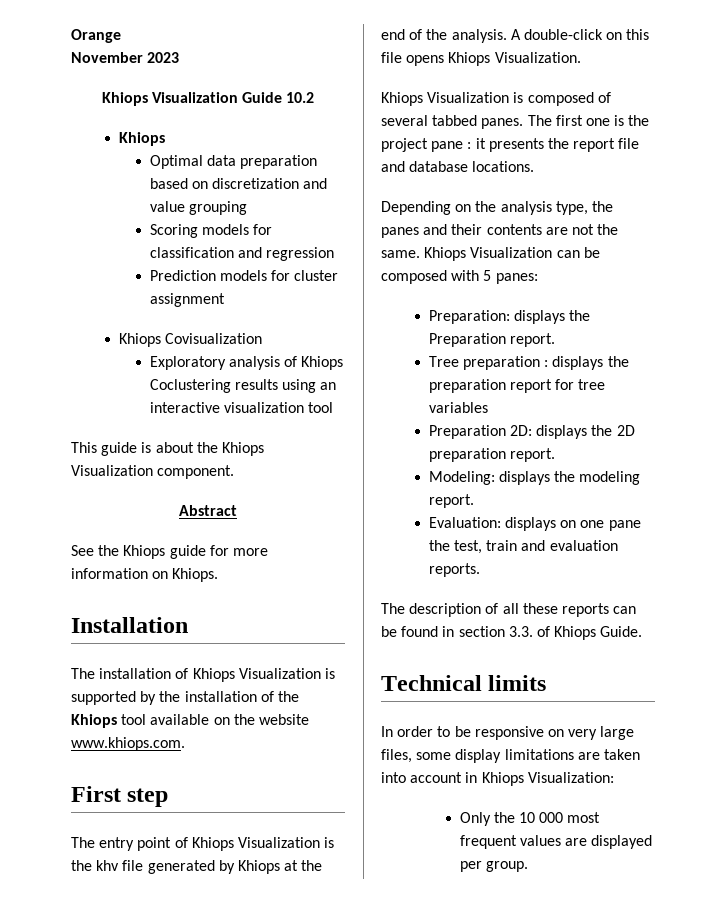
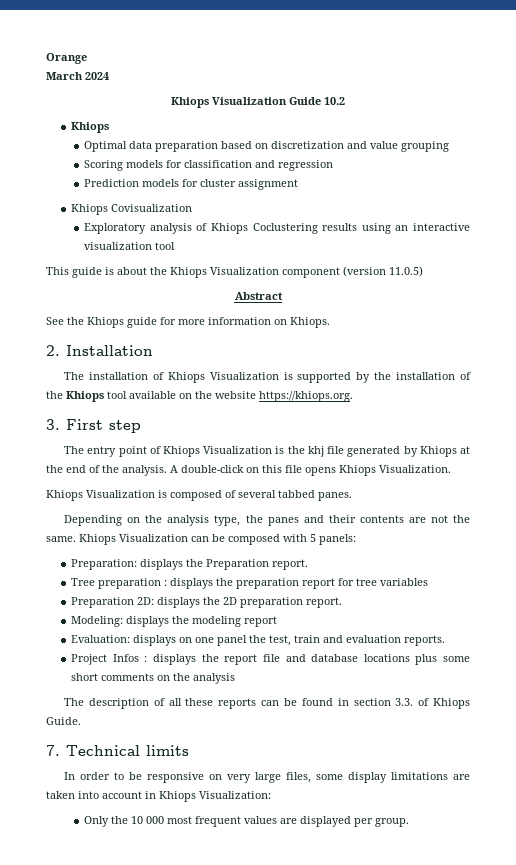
- November 2023
+ March 2024
- This guide is about the Khiops Visualization component.
+ This guide is about the Khiops Visualization component (version 11.0.5)
- Installation
+ 2. Installation
- The installation of Khiops Visualization is supported by the installation of the Khiops tool available on the website www.khiops.com.
- First step
+ The installation of Khiops Visualization is supported by the installation of the Khiops tool available on the website https://khiops.org.
+ 3. First step
- The entry point of Khiops Visualization is the khv file generated by Khiops at the end of the analysis.
+ The entry point of Khiops Visualization is the khj file generated by Khiops at the end of the analysis.
- The first one is the project pane : it presents the report file and database locations.
- Khiops Visualization can be composed with 5 panes:
+ Khiops Visualization can be composed with 5 panels:
- Modeling: displays the modeling report.
+ Modeling: displays the modeling report
- Evaluation: displays on one pane the test, train and evaluation reports.
+ Evaluation: displays on one panel the test, train and evaluation reports.
+ Project Infos : displays the report file and database locations plus some short comments on the analysis
- Technical limits
+ 7. Technical limits

